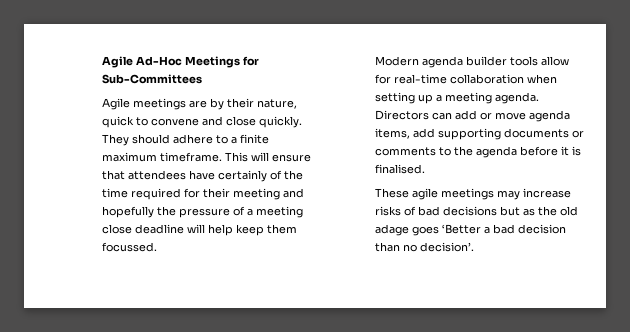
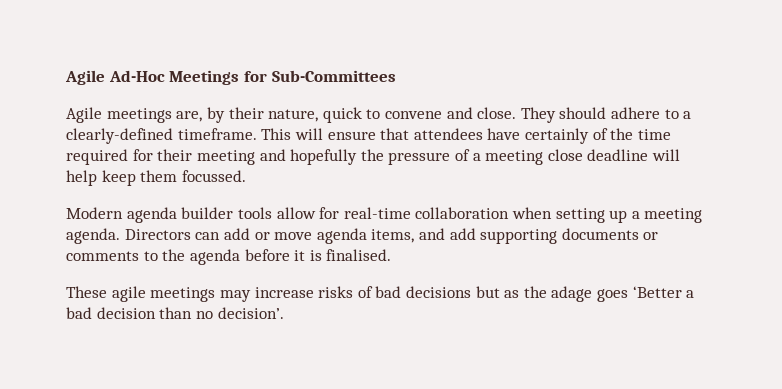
- Agile meetings are by their nature, quick to convene and close quickly.
+ Agile meetings are, by their nature, quick to convene and close.
- They should adhere to a finite maximum timeframe.
+ They should adhere to a clearly-defined timeframe.
- Directors can add or move agenda items, add supporting documents or comments to the agenda before it is finalised.
+ Directors can add or move agenda items, and add supporting documents or comments to the agenda before it is finalised.
- These agile meetings may increase risks of bad decisions but as the old adage goes ‘Better a bad decision than no decision’.
+ These agile meetings may increase risks of bad decisions but as the adage goes ‘Better a bad decision than no decision’.

